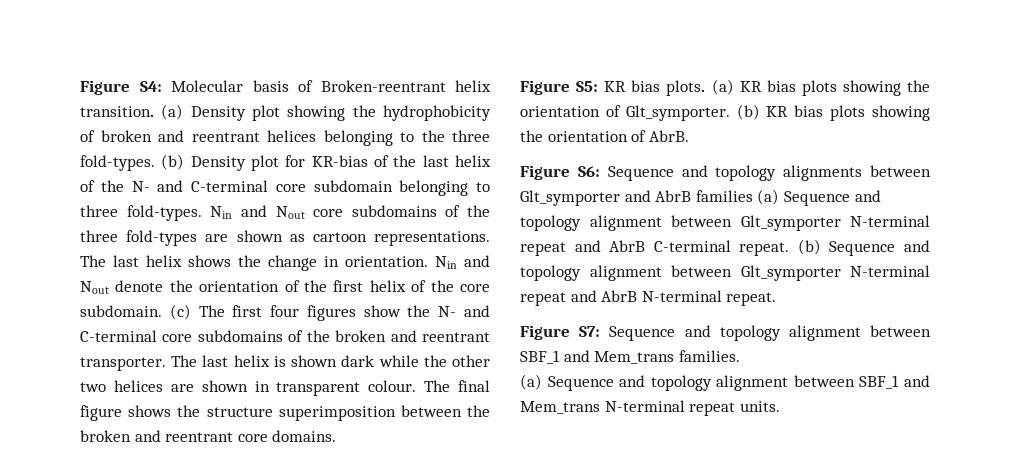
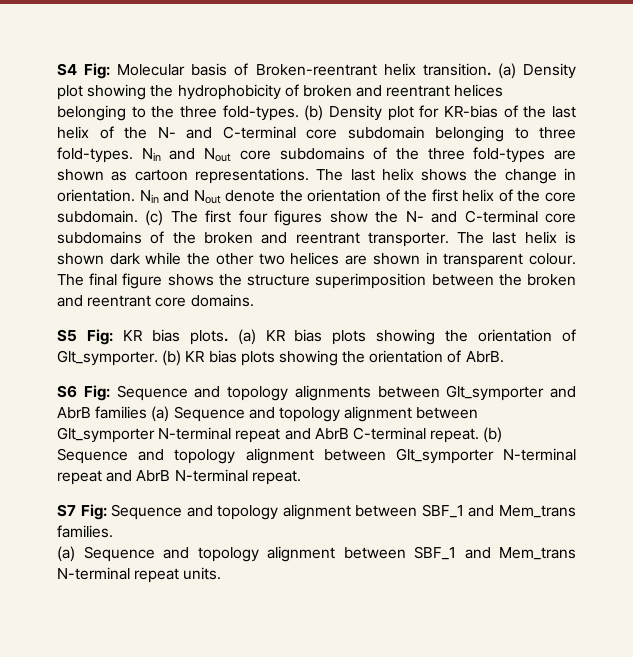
- Figure S4: Molecular basis of Broken-reentrant helix transition.
+ S4 Fig: Molecular basis of Broken-reentrant helix transition.
- Figure S5: KR bias plots.
+ S5 Fig: KR bias plots.
- Figure S6: Sequence and topology alignments between Glt_symporter and AbrB families (a) Sequence and topology alignment between Glt_symporter N-terminal repeat and AbrB C-terminal repeat.
+ S6 Fig: Sequence and topology alignments between Glt_symporter and AbrB families (a) Sequence and topology alignment between Glt_symporter N-terminal repeat and AbrB C-terminal repeat.
- Figure S7: Sequence and topology alignment between SBF_1 and Mem_trans families.
+ S7 Fig: Sequence and topology alignment between SBF_1 and Mem_trans families.

